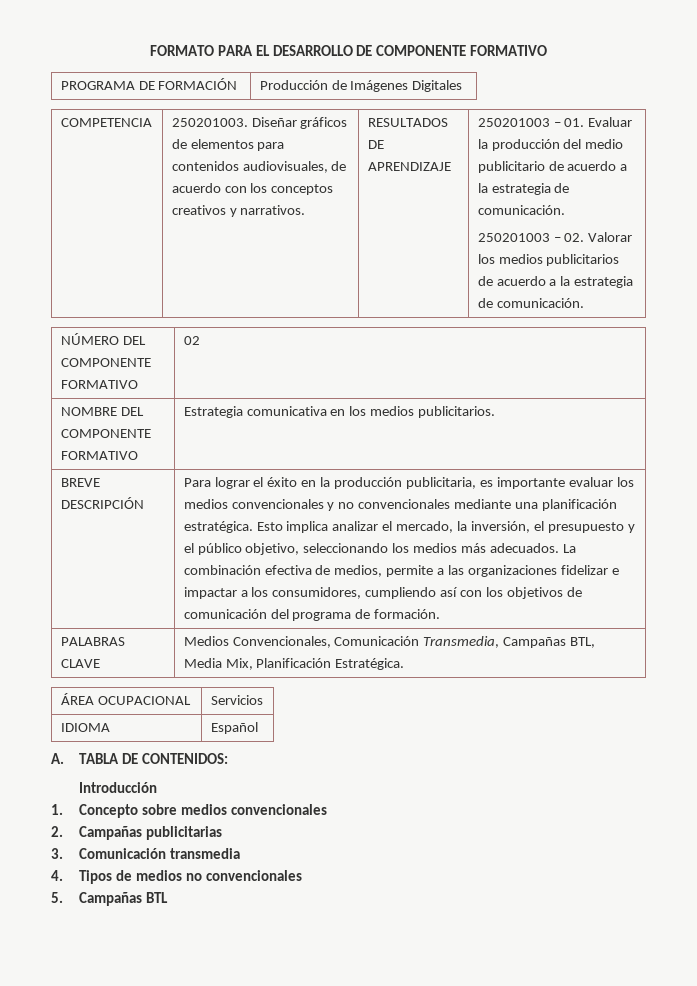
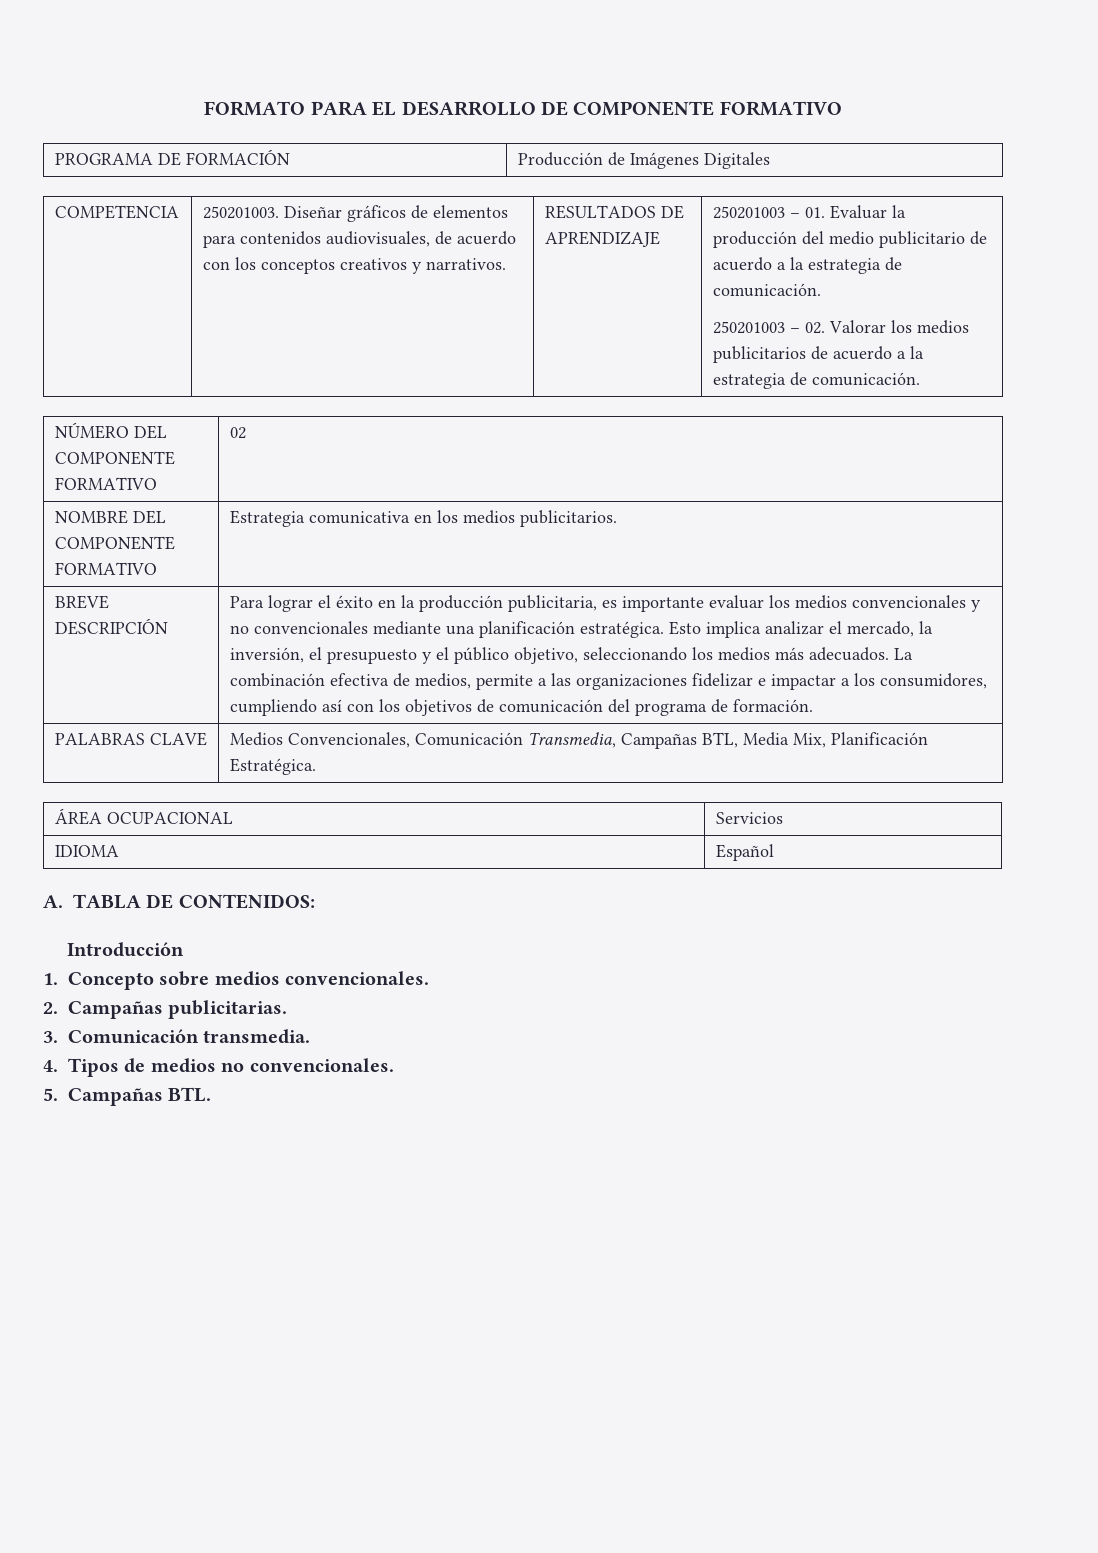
- 1. Concepto sobre medios convencionales
+ 1. Concepto sobre medios convencionales.
- 2. Campañas publicitarias
+ 2. Campañas publicitarias.
- 3. Comunicación transmedia
+ 3. Comunicación transmedia.
- 4. Tipos de medios no convencionales
+ 4. Tipos de medios no convencionales.
- 5. Campañas BTL
+ 5. Campañas BTL.

